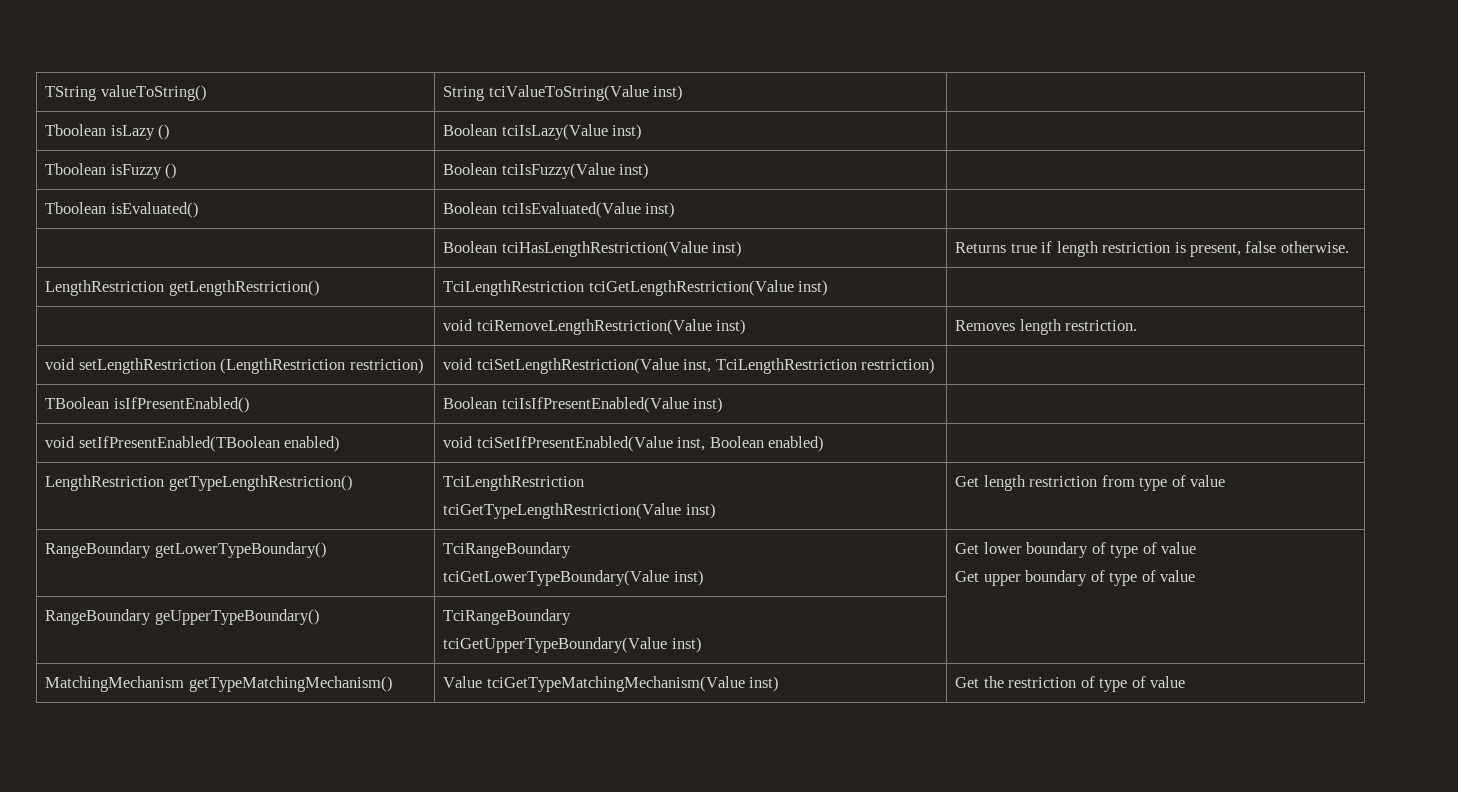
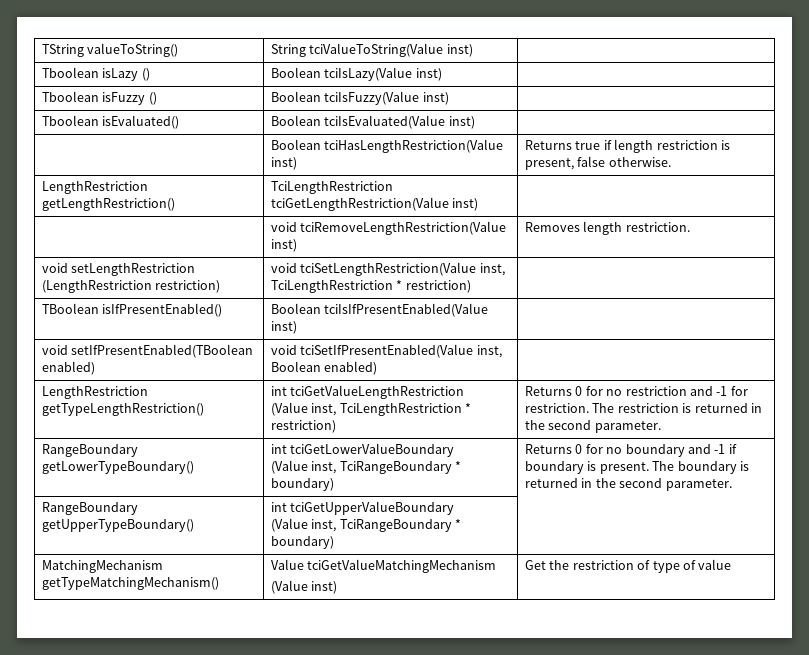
- void setLengthRestriction (LengthRestriction restriction) | void tciSetLengthRestriction(Value inst, TciLengthRestriction restriction) |
+ void setLengthRestriction (LengthRestriction restriction) | void tciSetLengthRestriction(Value inst, TciLengthRestriction * restriction) |
- LengthRestriction getTypeLengthRestriction() | TciLengthRestriction
- tciGetTypeLengthRestriction(Value inst) | Get length restriction from type of value
- RangeBoundary getLowerTypeBoundary() | TciRangeBoundary
- tciGetLowerTypeBoundary(Value inst) | Get lower boundary of type of value
- Get upper boundary of type of value
- RangeBoundary geUpperTypeBoundary() | TciRangeBoundary
- tciGetUpperTypeBoundary(Value inst) |
+ LengthRestriction getTypeLengthRestriction() | int tciGetValueLengthRestriction
+ (Value inst, TciLengthRestriction * restriction) | Returns 0 for no restriction and -1 for restriction. The restriction is returned in the second parameter.
+ RangeBoundary getLowerTypeBoundary() | int tciGetLowerValueBoundary
+ (Value inst, TciRangeBoundary * boundary) | Returns 0 for no boundary and -1 if boundary is present. The boundary is returned in the second parameter.
+ RangeBoundary getUpperTypeBoundary() | int tciGetUpperValueBoundary
+ (Value inst, TciRangeBoundary * boundary) |
- MatchingMechanism getTypeMatchingMechanism() | Value tciGetTypeMatchingMechanism(Value inst) | Get the restriction of type of value
+ MatchingMechanism getTypeMatchingMechanism() | Value tciGetValueMatchingMechanism
+ (Value inst) | Get the restriction of type of value

